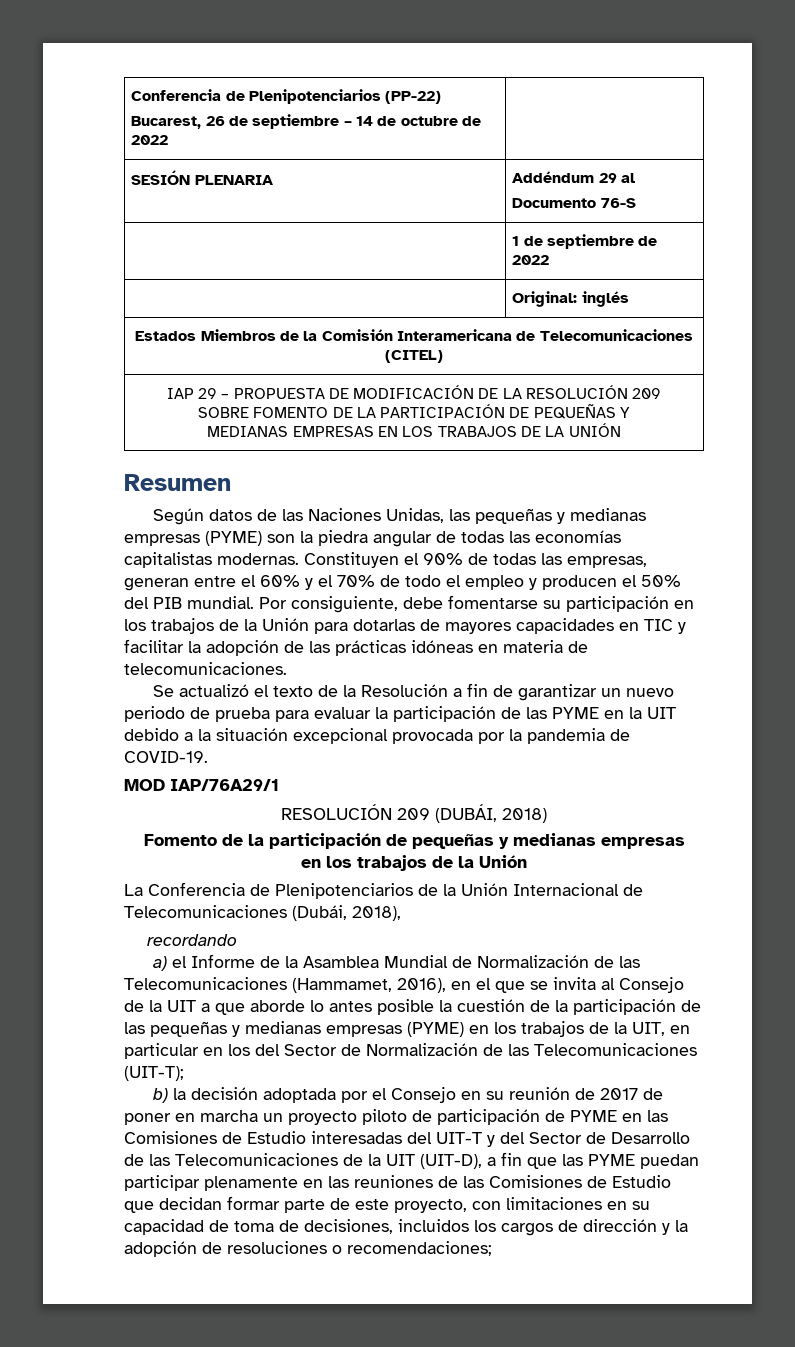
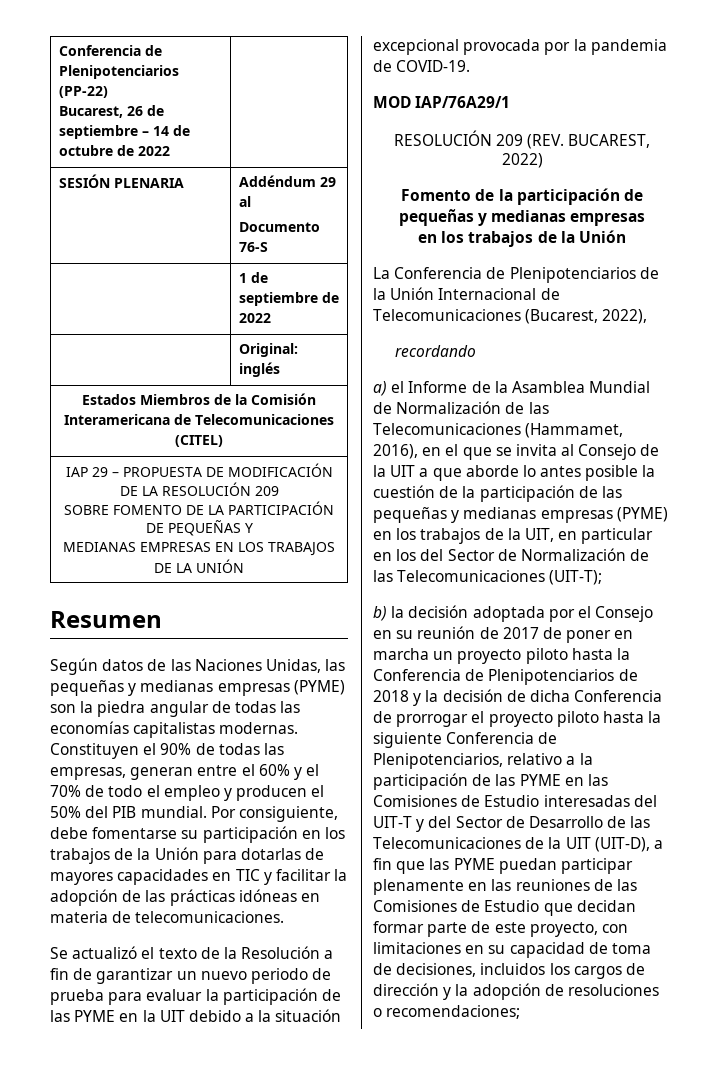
- RESOLUCIÓN 209 (DUBÁI, 2018)
+ RESOLUCIÓN 209 (REV. BUCAREST, 2022)
- La Conferencia de Plenipotenciarios de la Unión Internacional de Telecomunicaciones (Dubái, 2018),
+ La Conferencia de Plenipotenciarios de la Unión Internacional de Telecomunicaciones (Bucarest, 2022),
- b) la decisión adoptada por el Consejo en su reunión de 2017 de poner en marcha un proyecto piloto de participación de PYME en las Comisiones de Estudio interesadas del UIT-T y del Sector de Desarrollo de las Telecomunicaciones de la UIT (UIT-D), a fin que las PYME puedan participar plenamente en las reuniones de las Comisiones de Estudio que decidan formar parte de este proyecto, con limitaciones en su capacidad de toma de decisiones, incluidos los cargos de dirección y la adopción de resoluciones o recomendaciones;
+ b) la decisión adoptada por el Consejo en su reunión de 2017 de poner en marcha un proyecto piloto hasta la Conferencia de Plenipotenciarios de 2018 y la decisión de dicha Conferencia de prorrogar el proyecto piloto hasta la siguiente Conferencia de Plenipotenciarios, relativo a la participación de las PYME en las Comisiones de Estudio interesadas del UIT-T y del Sector de Desarrollo de las Telecomunicaciones de la UIT (UIT-D), a fin que las PYME puedan participar plenamente en las reuniones de las Comisiones de Estudio que decidan formar parte de este proyecto, con limitaciones en su capacidad de toma de decisiones, incluidos los cargos de dirección y la adopción de resoluciones o recomendaciones;

